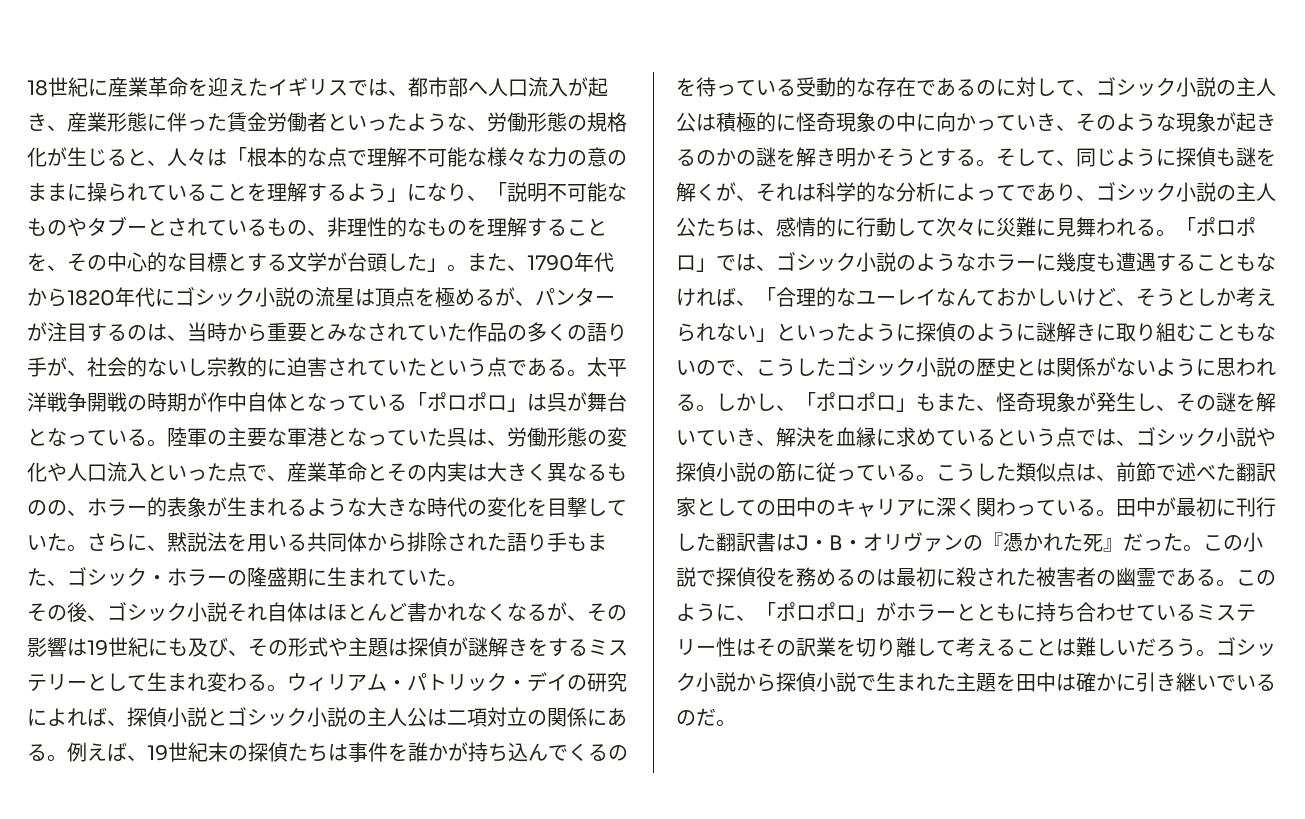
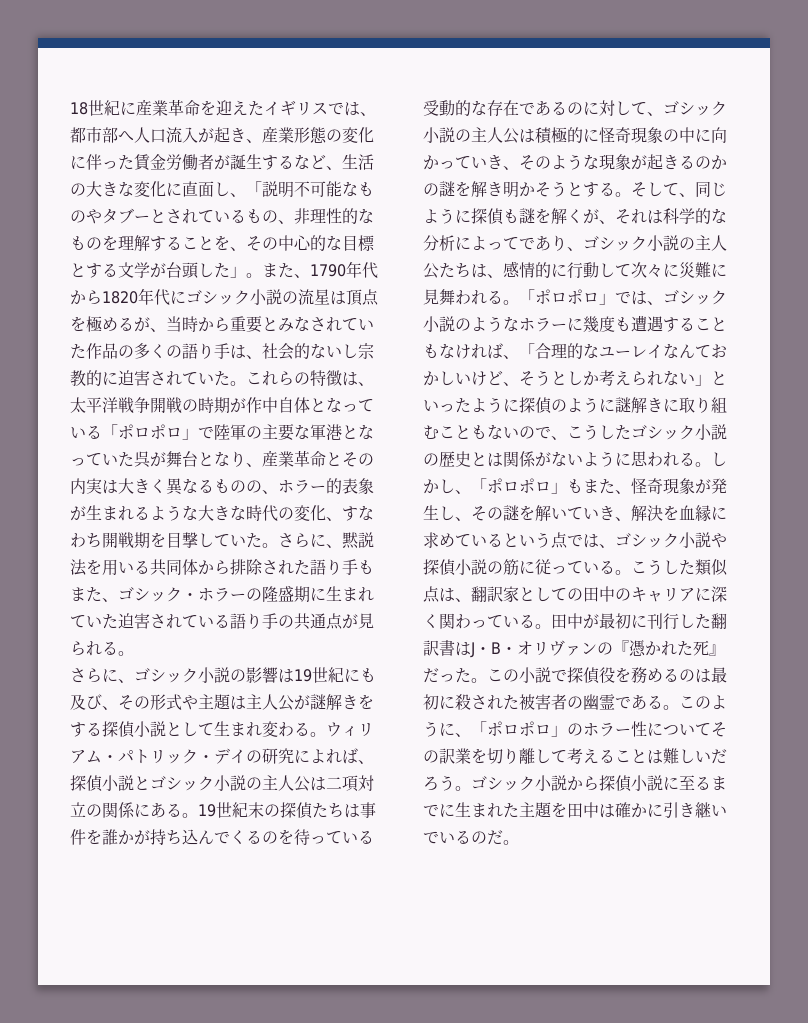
- 18世紀に産業革命を迎えたイギリスでは、都市部へ人口流入が起き、産業形態に伴った賃金労働者といったような、労働形態の規格化が生じると、人々は「根本的な点で理解不可能な様々な力の意のままに操られていることを理解するよう」になり、「説明不可能なものやタブーとされているもの、非理性的なものを理解することを、その中心的な目標とする文学が台頭した」。
+ 18世紀に産業革命を迎えたイギリスでは、都市部へ人口流入が起き、産業形態の変化に伴った賃金労働者が誕生するなど、生活の大きな変化に直面し、「説明不可能なものやタブーとされているもの、非理性的なものを理解することを、その中心的な目標とする文学が台頭した」。
- また、1790年代から1820年代にゴシック小説の流星は頂点を極めるが、パンターが注目するのは、当時から重要とみなされていた作品の多くの語り手が、社会的ないし宗教的に迫害されていたという点である。太平洋戦争開戦の時期が作中自体となっている「ポロポロ」は呉が舞台となっている。陸軍の主要な軍港となっていた呉は、労働形態の変化や人口流入といった点で、産業革命とその内実は大きく異なるものの、ホラー的表象が生まれるような大きな時代の変化を目撃していた。
+ また、1790年代から1820年代にゴシック小説の流星は頂点を極めるが、当時から重要とみなされていた作品の多くの語り手は、社会的ないし宗教的に迫害されていた。これらの特徴は、太平洋戦争開戦の時期が作中自体となっている「ポロポロ」で陸軍の主要な軍港となっていた呉が舞台となり、産業革命とその内実は大きく異なるものの、ホラー的表象が生まれるような大きな時代の変化、すなわち開戦期を目撃していた。
- さらに、黙説法を用いる共同体から排除された語り手もまた、ゴシック・ホラーの隆盛期に生まれていた。
+ さらに、黙説法を用いる共同体から排除された語り手もまた、ゴシック・ホラーの隆盛期に生まれていた迫害されている語り手の共通点が見られる。
- その後、ゴシック小説それ自体はほとんど書かれなくなるが、その影響は19世紀にも及び、その形式や主題は探偵が謎解きをするミステリーとして生まれ変わる。
+ さらに、ゴシック小説の影響は19世紀にも及び、その形式や主題は主人公が謎解きをする探偵小説として生まれ変わる。
- 例えば、19世紀末の探偵たちは事件を誰かが持ち込んでくるのを待っている受動的な存在であるのに対して、ゴシック小説の主人公は積極的に怪奇現象の中に向かっていき、そのような現象が起きるのかの謎を解き明かそうとする。
+ 19世紀末の探偵たちは事件を誰かが持ち込んでくるのを待っている受動的な存在であるのに対して、ゴシック小説の主人公は積極的に怪奇現象の中に向かっていき、そのような現象が起きるのかの謎を解き明かそうとする。
- こうした類似点は、前節で述べた翻訳家としての田中のキャリアに深く関わっている。
+ こうした類似点は、翻訳家としての田中のキャリアに深く関わっている。
- このように、「ポロポロ」がホラーとともに持ち合わせているミステリー性はその訳業を切り離して考えることは難しいだろう。
+ このように、「ポロポロ」のホラー性についてその訳業を切り離して考えることは難しいだろう。
- ゴシック小説から探偵小説で生まれた主題を田中は確かに引き継いでいるのだ。
+ ゴシック小説から探偵小説に至るまでに生まれた主題を田中は確かに引き継いでいるのだ。

